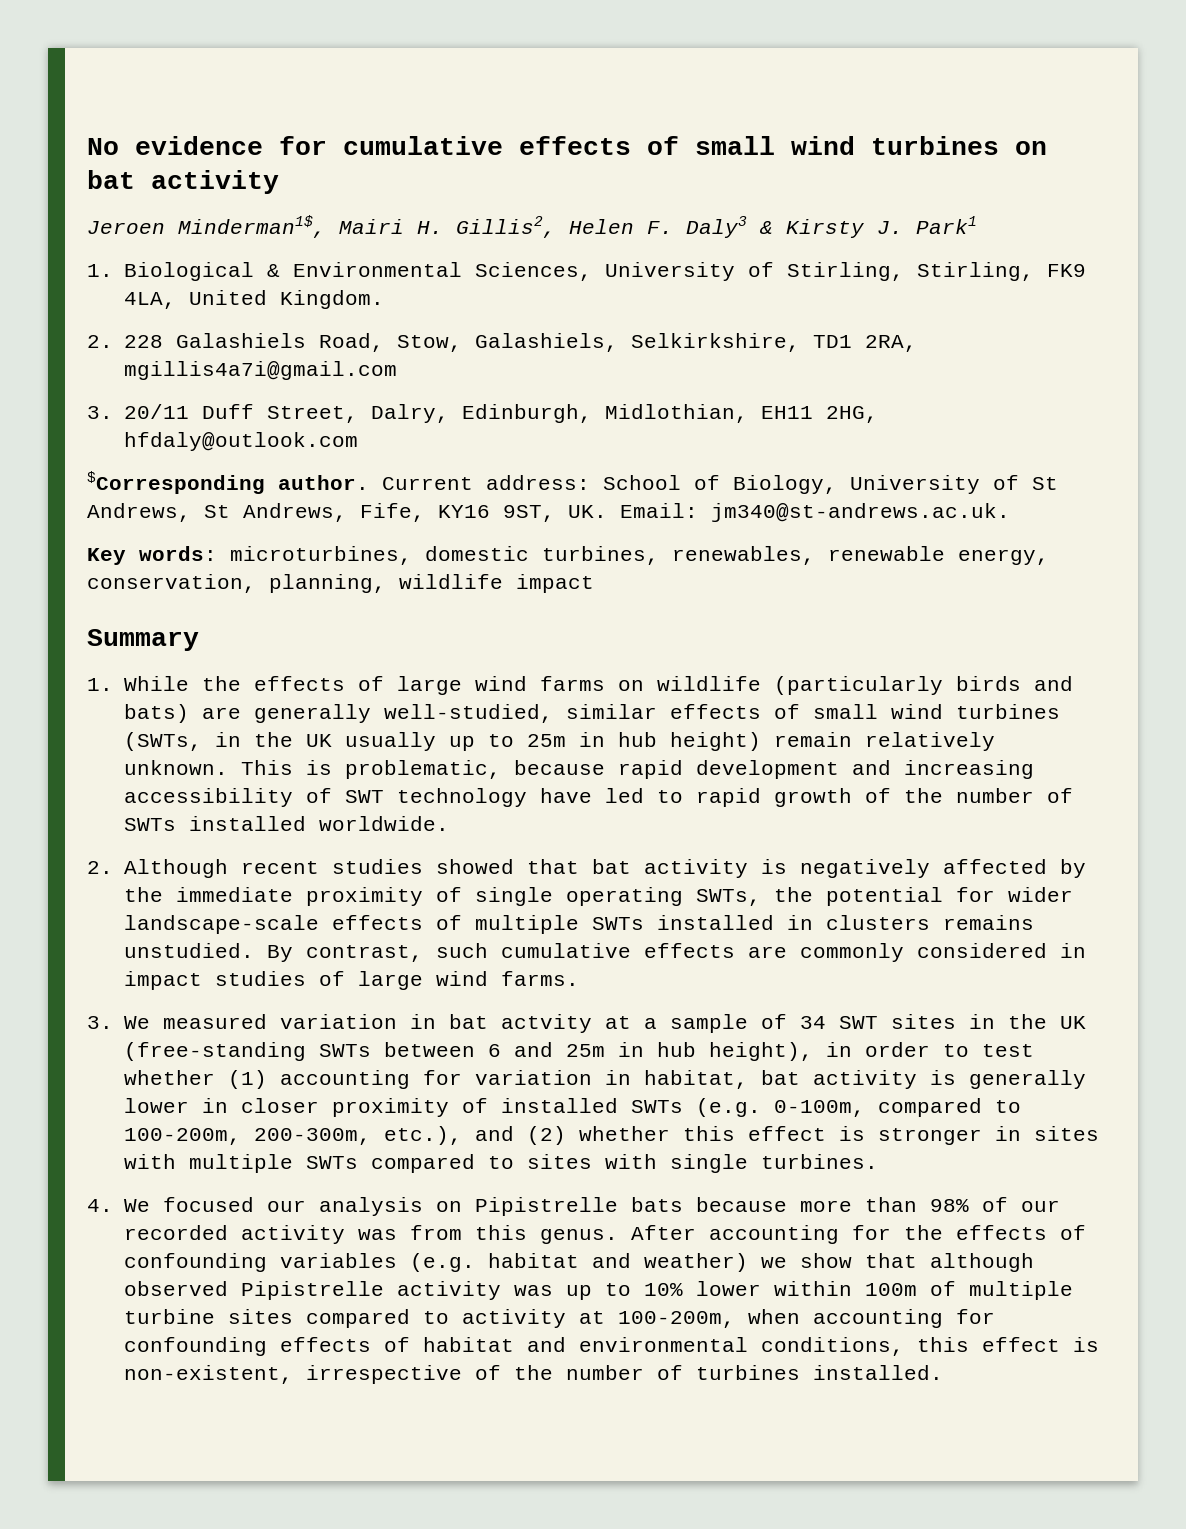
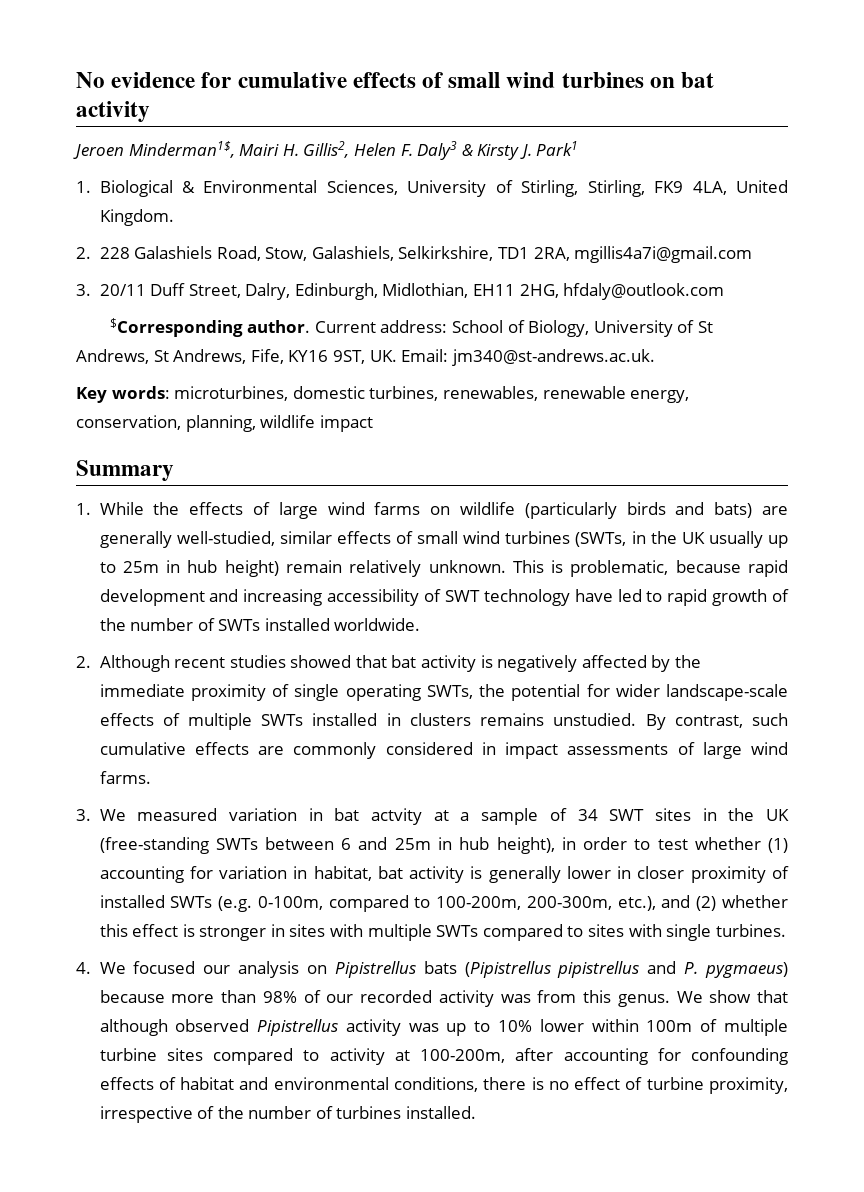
- By contrast, such cumulative effects are commonly considered in impact studies of large wind farms.
+ By contrast, such cumulative effects are commonly considered in impact assessments of large wind farms.
- 4. We focused our analysis on Pipistrelle bats because more than 98% of our recorded activity was from this genus.
+ 4. We focused our analysis on Pipistrellus bats (Pipistrellus pipistrellus and P. pygmaeus) because more than 98% of our recorded activity was from this genus.
- After accounting for the effects of confounding variables (e.g. habitat and weather) we show that although observed Pipistrelle activity was up to 10% lower within 100m of multiple turbine sites compared to activity at 100-200m, when accounting for confounding effects of habitat and environmental conditions, this effect is non-existent, irrespective of the number of turbines installed.
+ We show that although observed Pipistrellus activity was up to 10% lower within 100m of multiple turbine sites compared to activity at 100-200m, after accounting for confounding effects of habitat and environmental conditions, there is no effect of turbine proximity, irrespective of the number of turbines installed.

